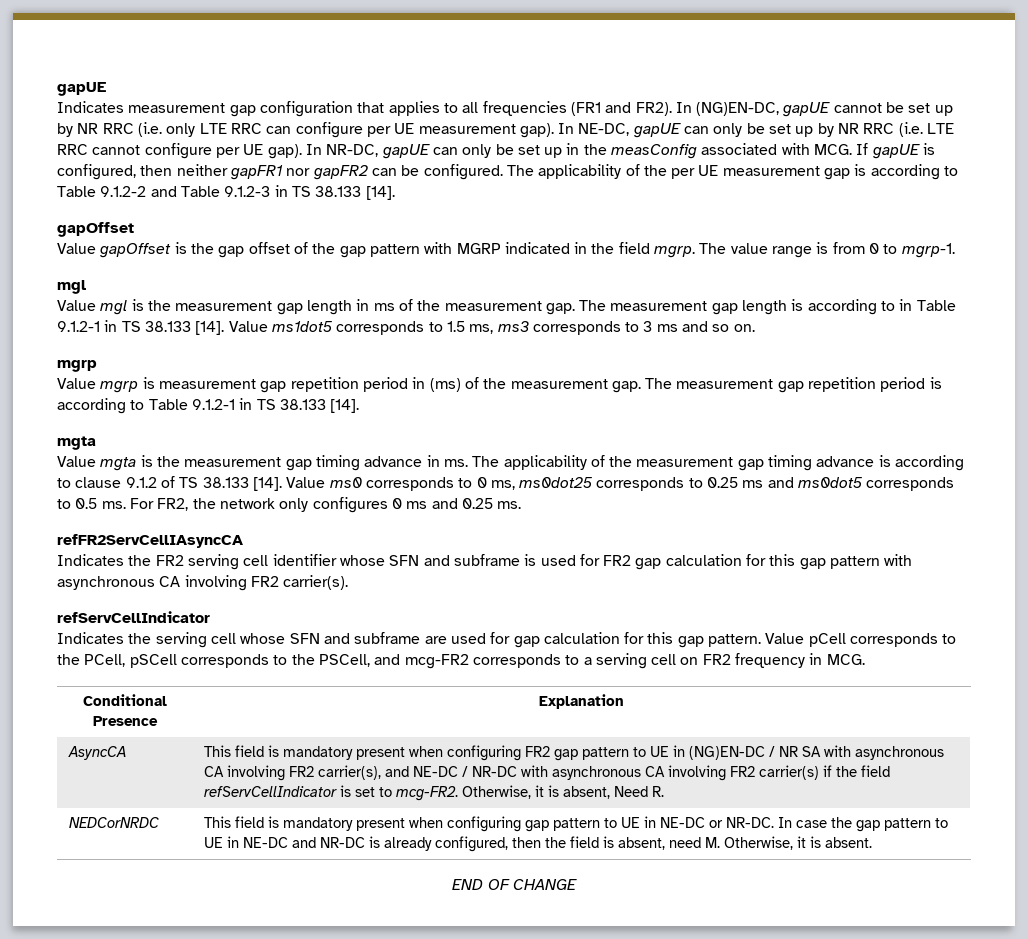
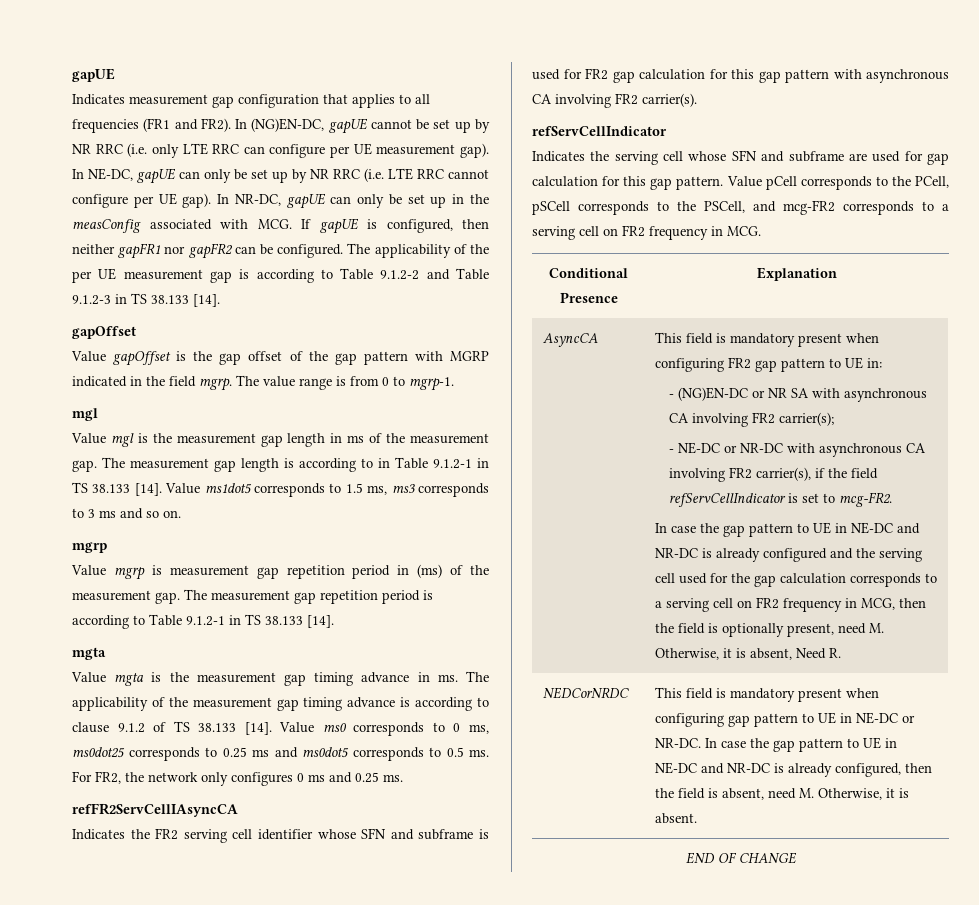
- This field is mandatory present when configuring FR2 gap pattern to UE in (NG)EN-DC / NR SA with asynchronous CA involving FR2 carrier(s), and NE-DC / NR-DC with asynchronous CA involving FR2 carrier(s) if the field refServCellIndicator is set to mcg-FR2. Otherwise, it is absent, Need R.
+ This field is mandatory present when configuring FR2 gap pattern to UE in:
+ - (NG)EN-DC or NR SA with asynchronous CA involving FR2 carrier(s);
+ - NE-DC or NR-DC with asynchronous CA involving FR2 carrier(s), if the field refServCellIndicator is set to mcg-FR2.
+ In case the gap pattern to UE in NE-DC and NR-DC is already configured and the serving cell used for the gap calculation corresponds to a serving cell on FR2 frequency in MCG, then the field is optionally present, need M. Otherwise, it is absent, Need R.

